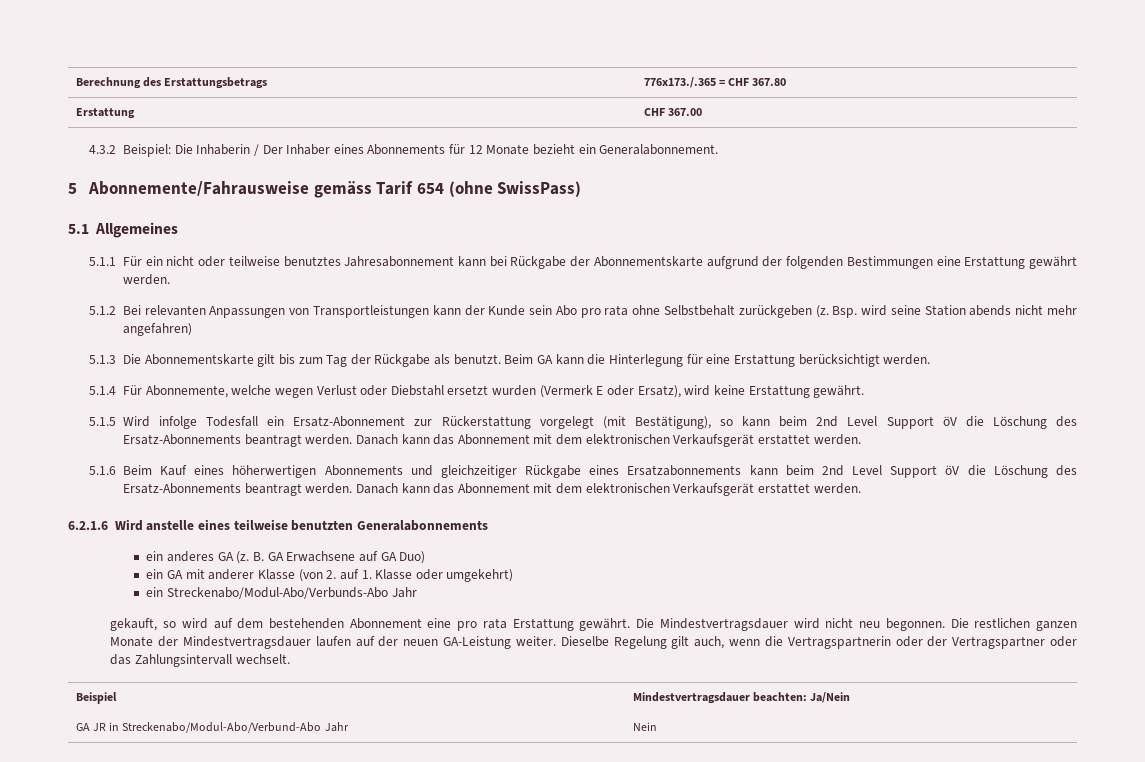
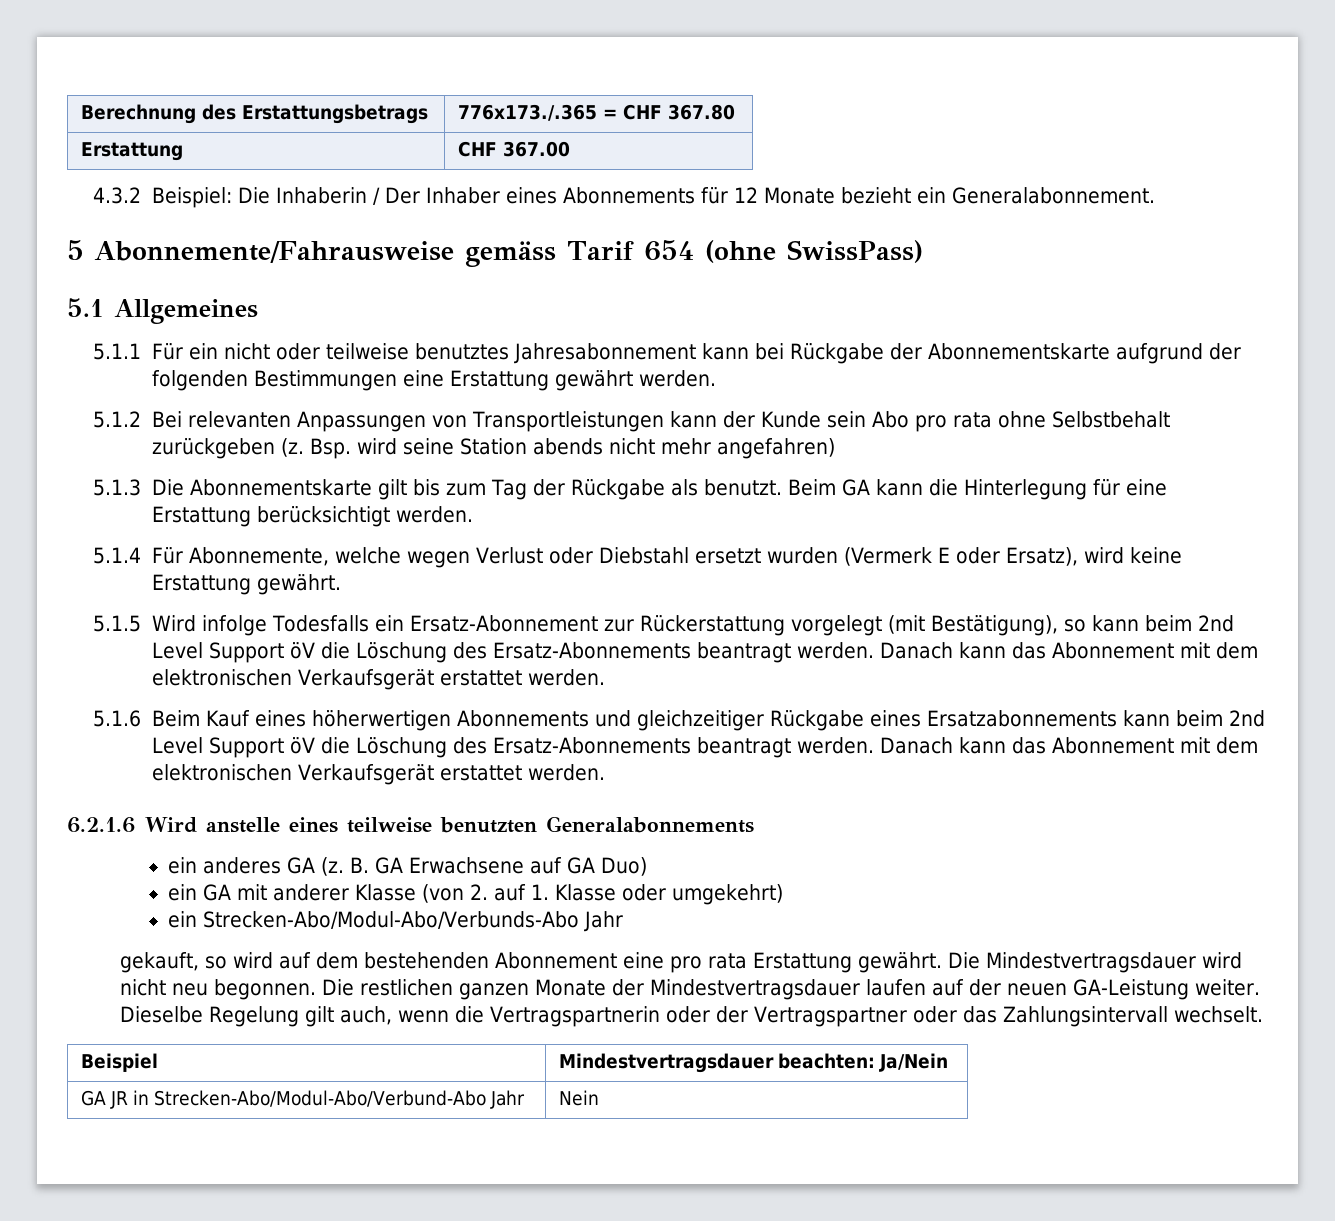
- 5.1.5 Wird infolge Todesfall ein Ersatz-Abonnement zur Rückerstattung vorgelegt (mit Bestätigung), so kann beim 2nd Level Support öV die Löschung des Ersatz-Abonnements beantragt werden.
+ 5.1.5 Wird infolge Todesfalls ein Ersatz-Abonnement zur Rückerstattung vorgelegt (mit Bestätigung), so kann beim 2nd Level Support öV die Löschung des Ersatz-Abonnements beantragt werden.
- ein Streckenabo/Modul-Abo/Verbunds-Abo Jahr
+ ein Strecken-Abo/Modul-Abo/Verbunds-Abo Jahr
- GA JR in Streckenabo/Modul-Abo/Verbund-Abo Jahr | Nein
+ GA JR in Strecken-Abo/Modul-Abo/Verbund-Abo Jahr | Nein

